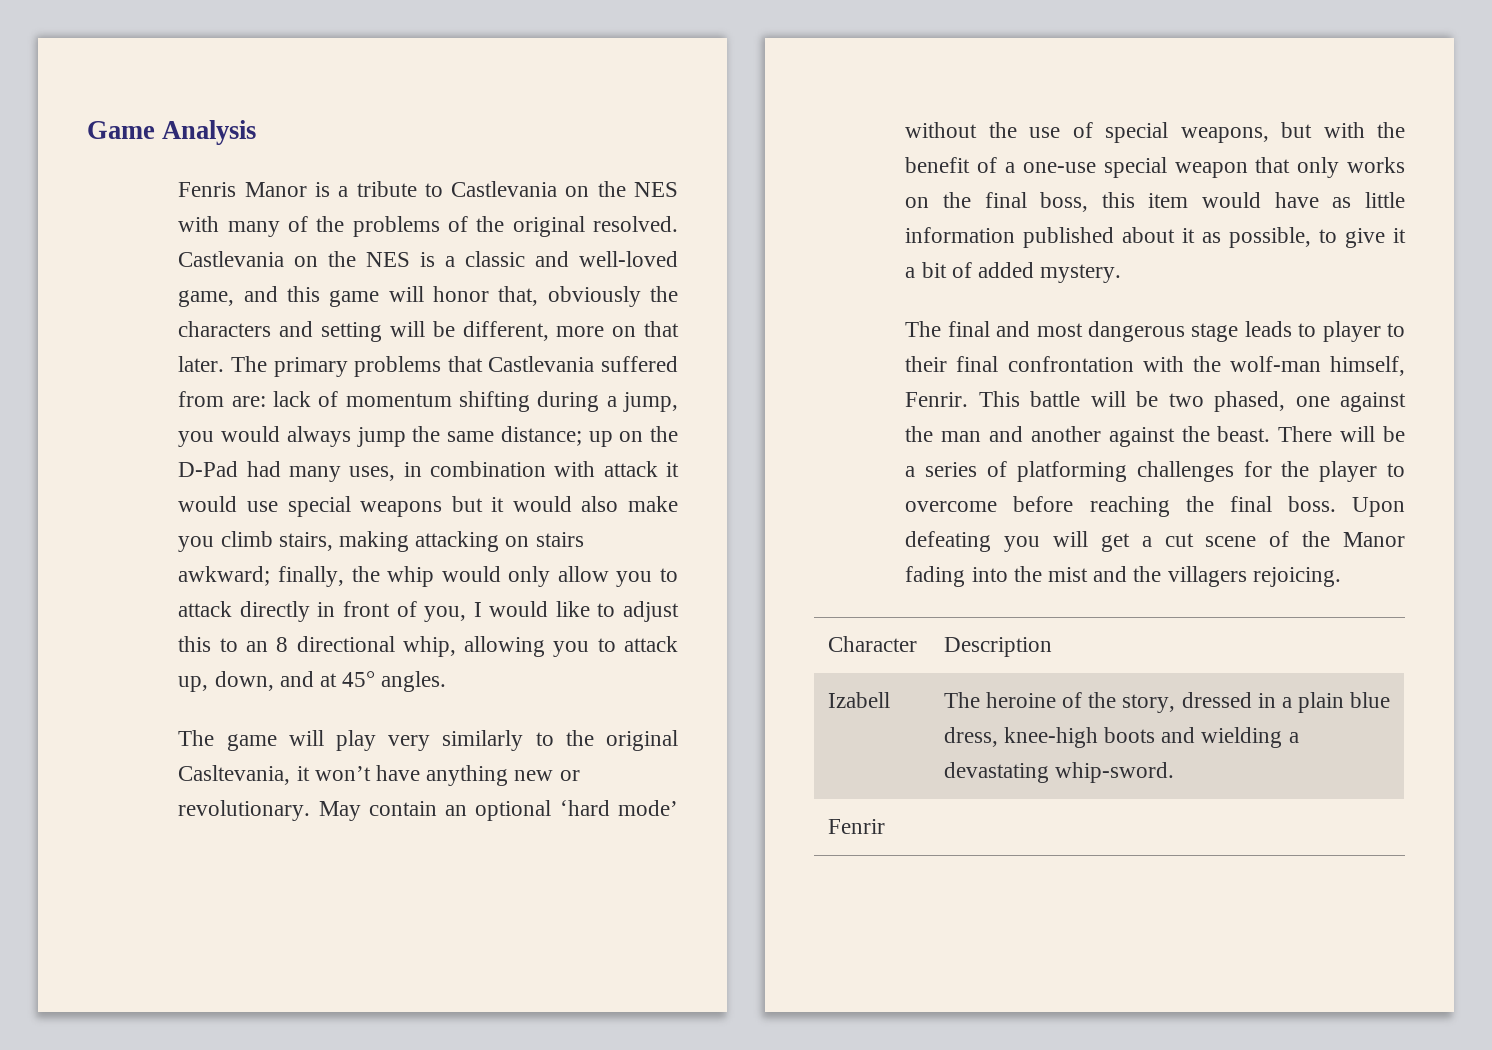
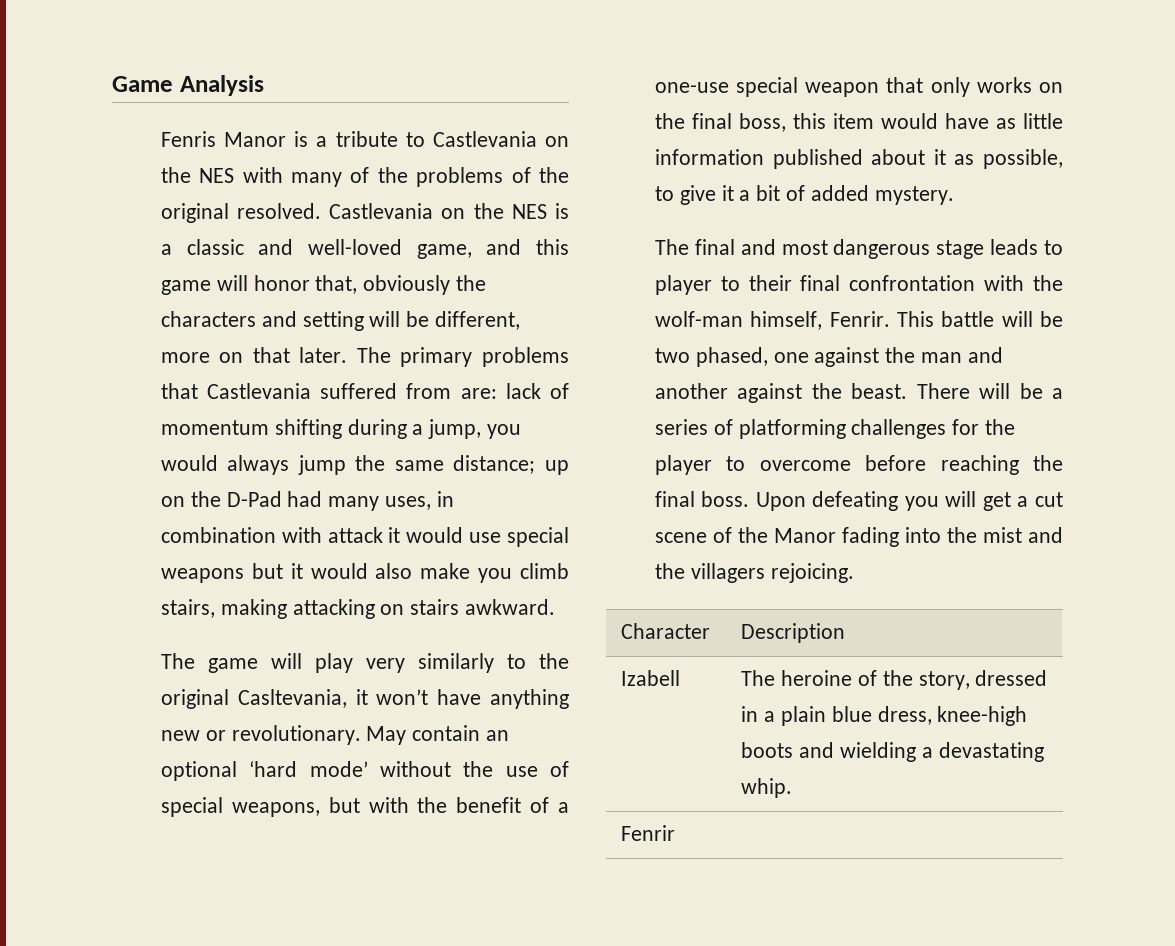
- The primary problems that Castlevania suffered from are: lack of momentum shifting during a jump, you would always jump the same distance; up on the D-Pad had many uses, in combination with attack it would use special weapons but it would also make you climb stairs, making attacking on stairs awkward; finally, the whip would only allow you to attack directly in front of you, I would like to adjust this to an 8 directional whip, allowing you to attack up, down, and at 45° angles.
+ The primary problems that Castlevania suffered from are: lack of momentum shifting during a jump, you would always jump the same distance; up on the D-Pad had many uses, in combination with attack it would use special weapons but it would also make you climb stairs, making attacking on stairs awkward.
- Izabell | The heroine of the story, dressed in a plain blue dress, knee-high boots and wielding a devastating whip-sword.
+ Izabell | The heroine of the story, dressed in a plain blue dress, knee-high boots and wielding a devastating whip.

